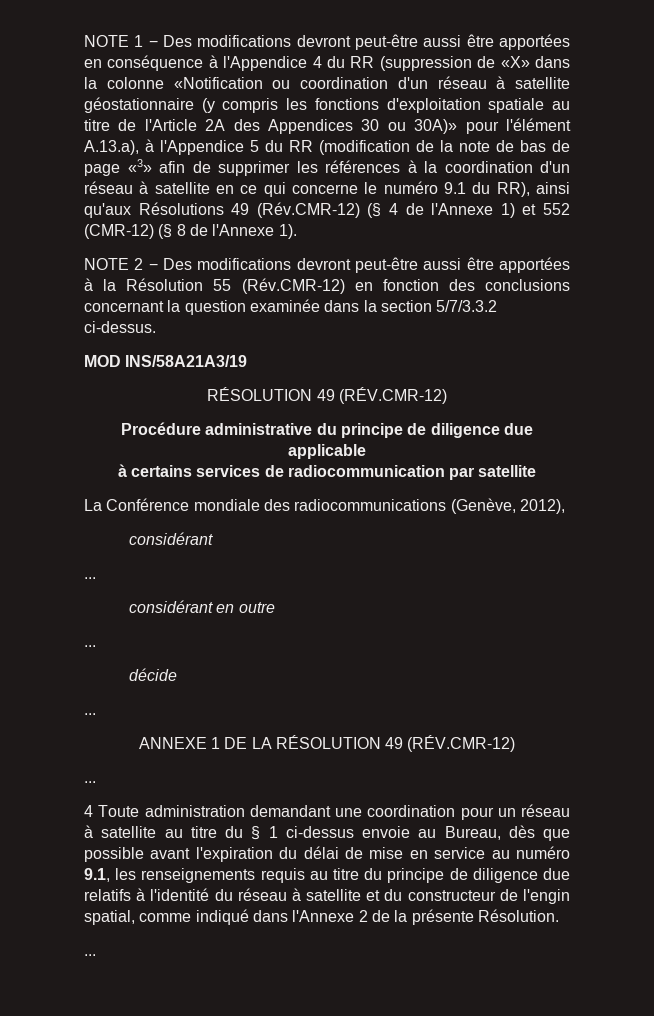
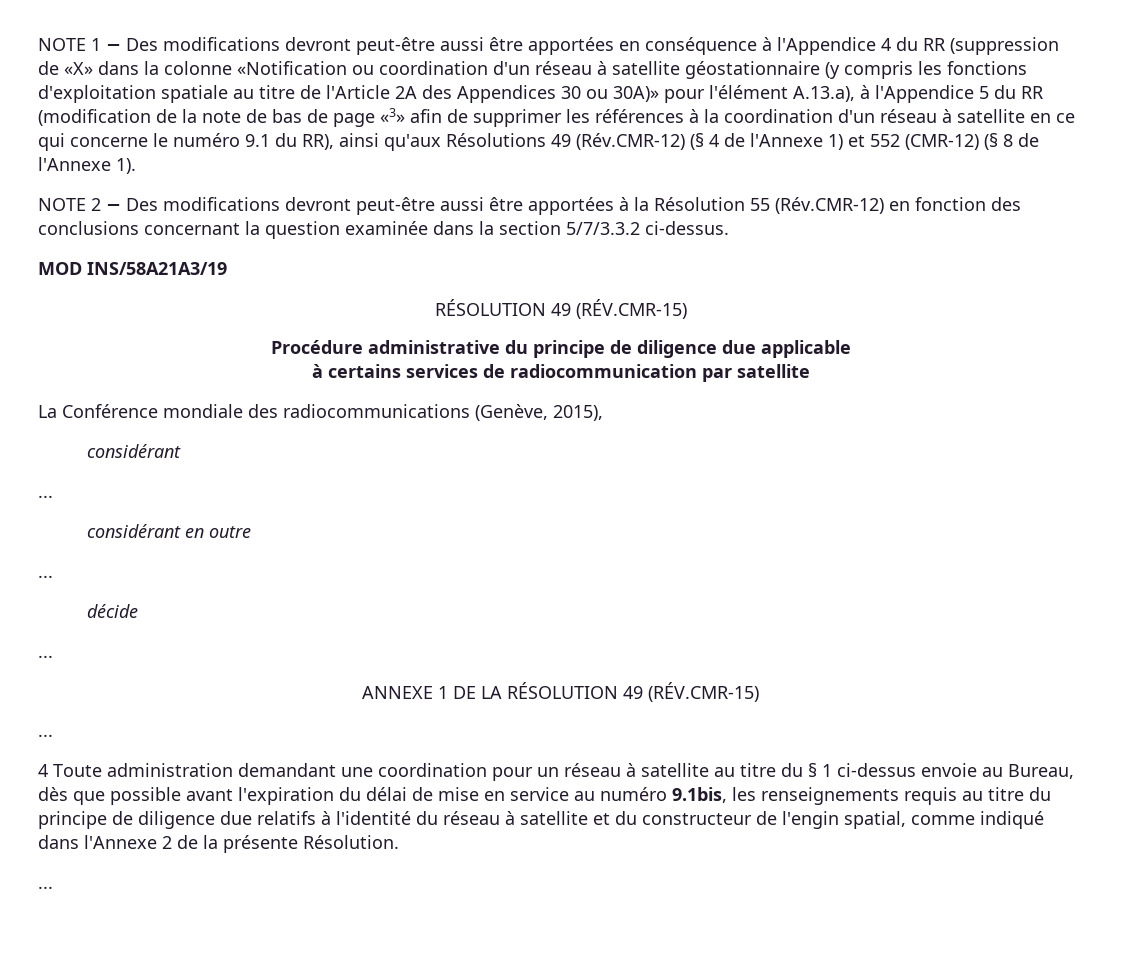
  MOD INS/58A21A3/19
- RÉSOLUTION 49 (RÉV.CMR-12)
+ RÉSOLUTION 49 (RÉV.CMR-15)
- La Conférence mondiale des radiocommunications (Genève, 2012),
+ La Conférence mondiale des radiocommunications (Genève, 2015),
- ANNEXE 1 DE LA RÉSOLUTION 49 (RÉV.CMR-12)
+ ANNEXE 1 DE LA RÉSOLUTION 49 (RÉV.CMR-15)
- 4 Toute administration demandant une coordination pour un réseau à satellite au titre du § 1 ci-dessus envoie au Bureau, dès que possible avant l'expiration du délai de mise en service au numéro 9.1, les renseignements requis au titre du principe de diligence due relatifs à l'identité du réseau à satellite et du constructeur de l'engin spatial, comme indiqué dans l'Annexe 2 de la présente Résolution.
+ 4 Toute administration demandant une coordination pour un réseau à satellite au titre du § 1 ci-dessus envoie au Bureau, dès que possible avant l'expiration du délai de mise en service au numéro 9.1bis, les renseignements requis au titre du principe de diligence due relatifs à l'identité du réseau à satellite et du constructeur de l'engin spatial, comme indiqué dans l'Annexe 2 de la présente Résolution.

